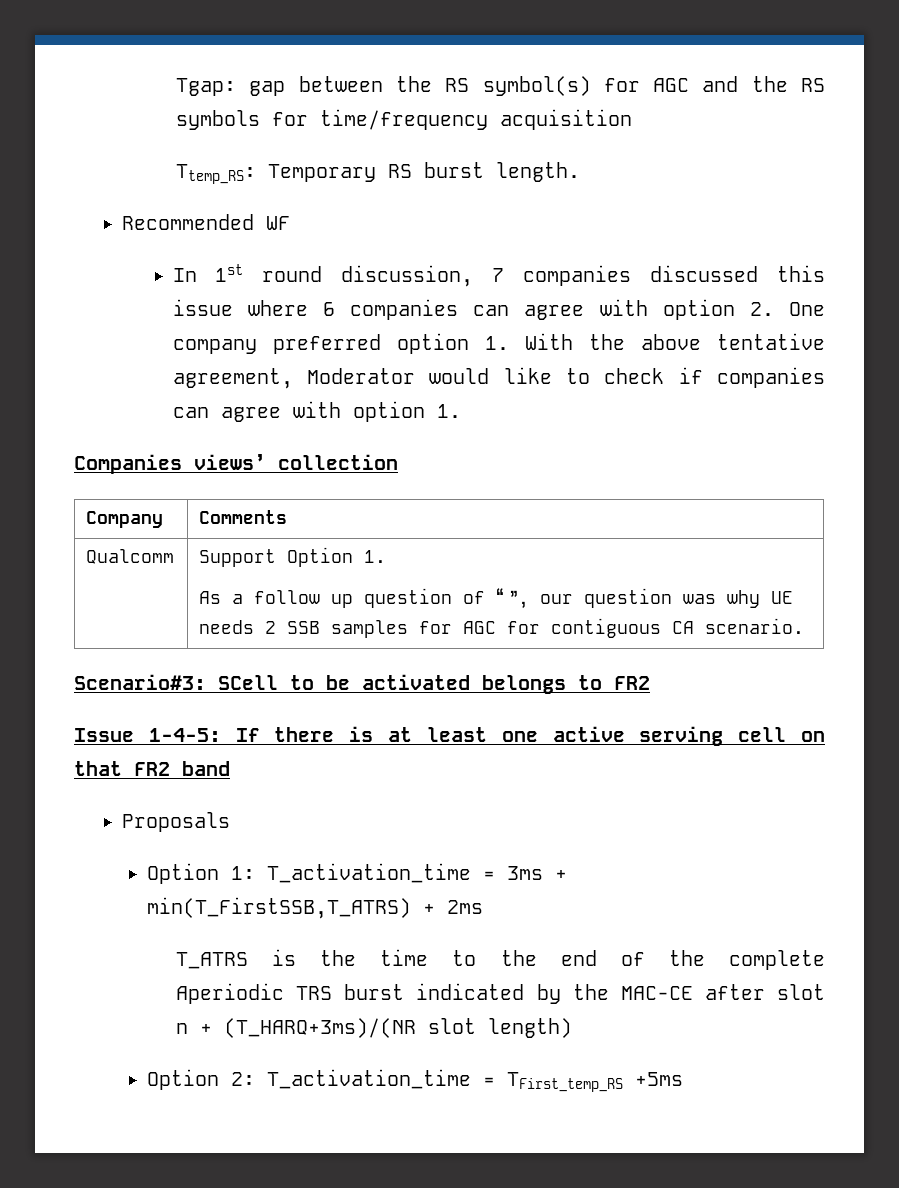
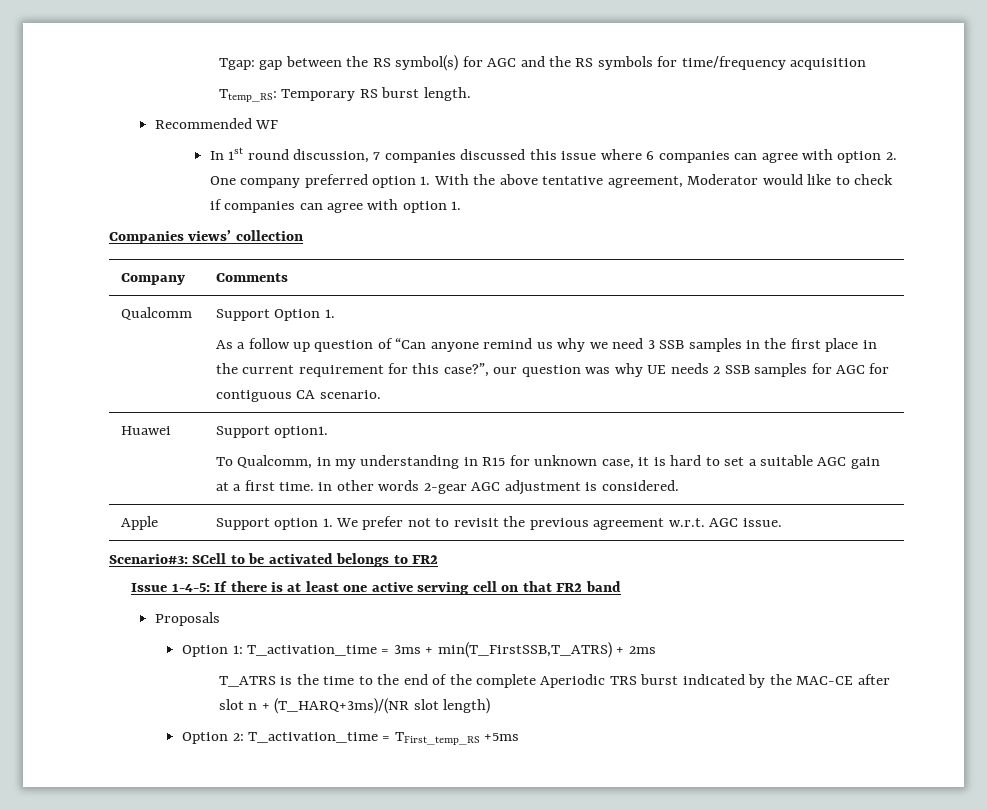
- As a follow up question of “”, our question was why UE needs 2 SSB samples for AGC for contiguous CA scenario.
+ As a follow up question of “Can anyone remind us why we need 3 SSB samples in the first place in the current requirement for this case?”, our question was why UE needs 2 SSB samples for AGC for contiguous CA scenario.
+ Huawei | Support option1.
+ To Qualcomm, in my understanding in R15 for unknown case, it is hard to set a suitable AGC gain at a first time. in other words 2-gear AGC adjustment is considered.
+ Apple | Support option 1. We prefer not to revisit the previous agreement w.r.t. AGC issue.

